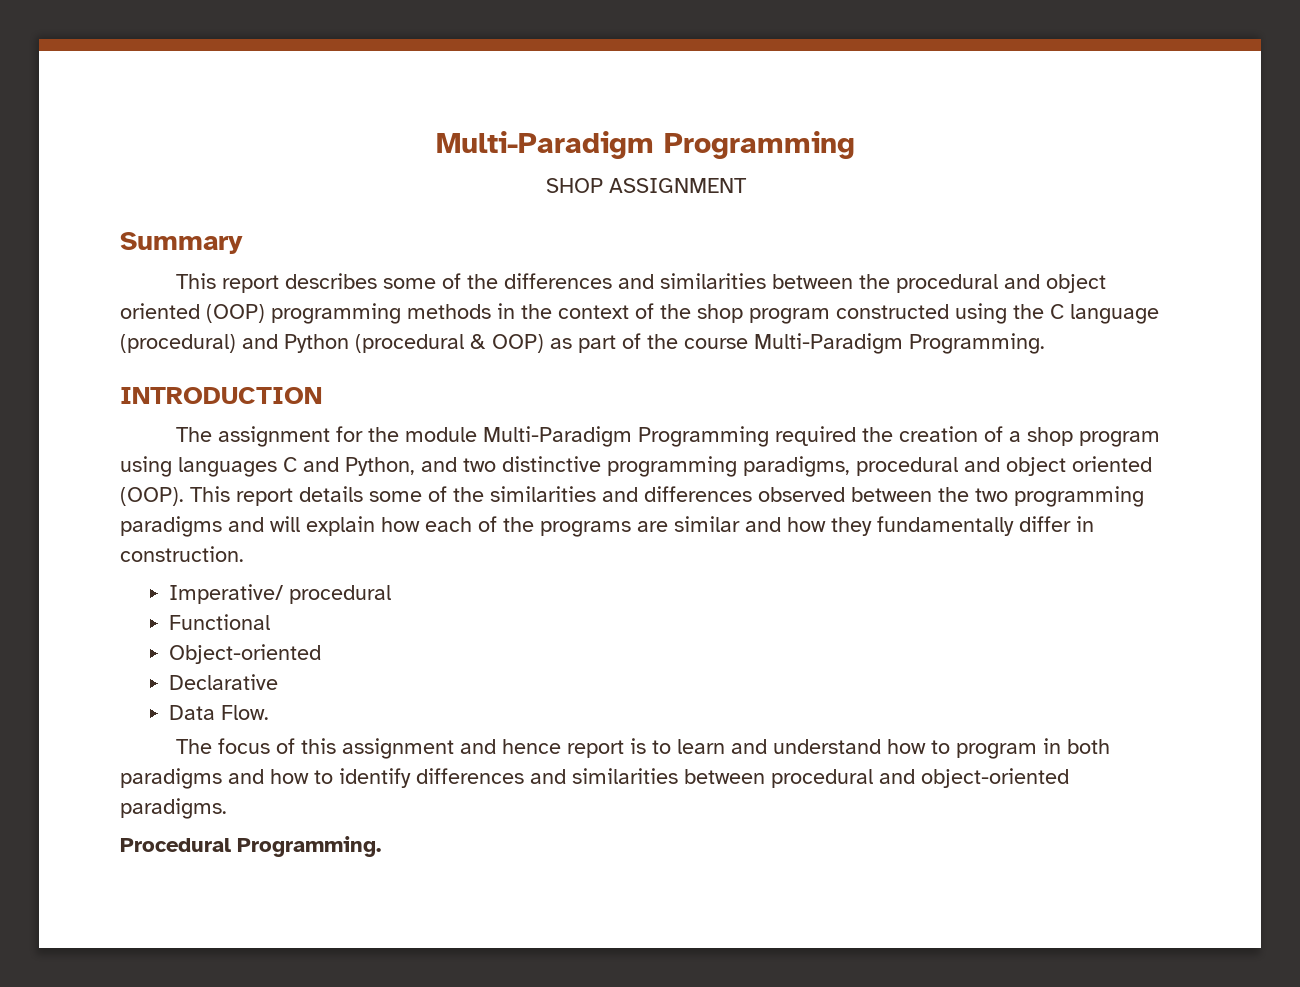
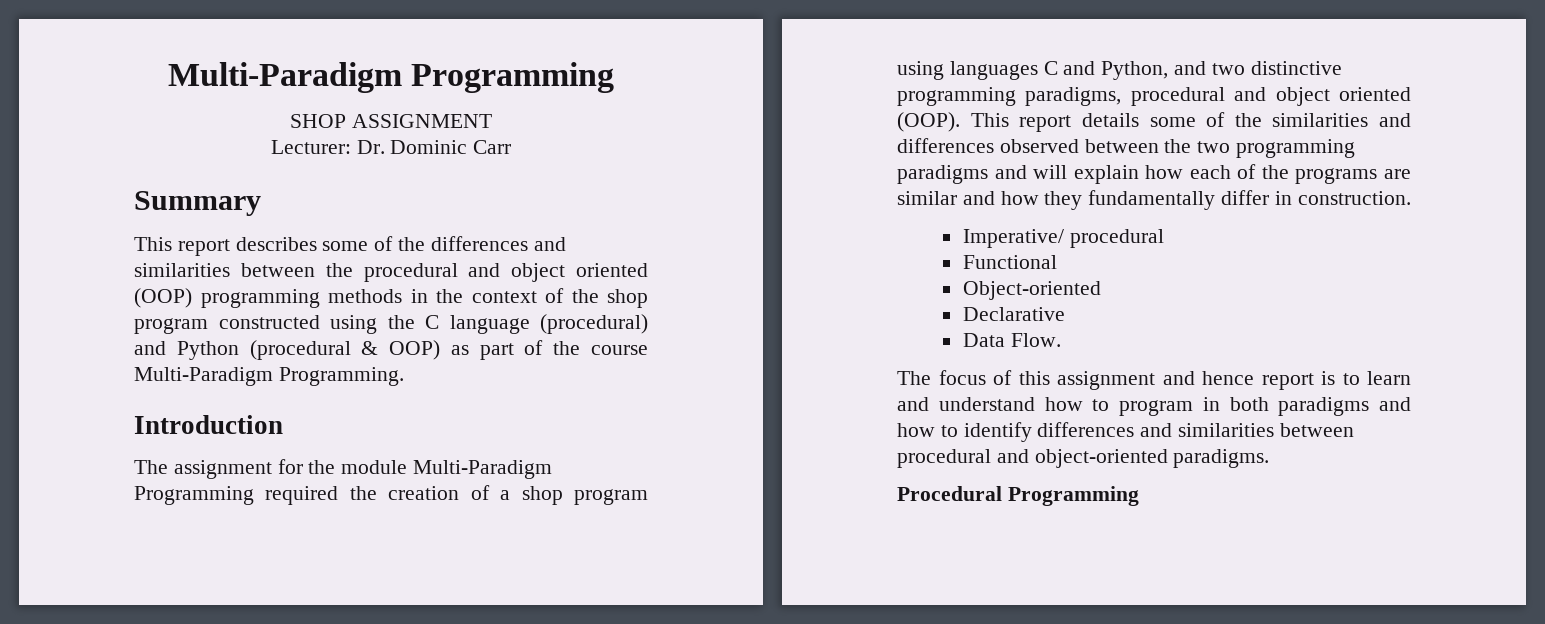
+ Lecturer: Dr. Dominic Carr
- INTRODUCTION
+ Introduction
- Procedural Programming.
+ Procedural Programming

